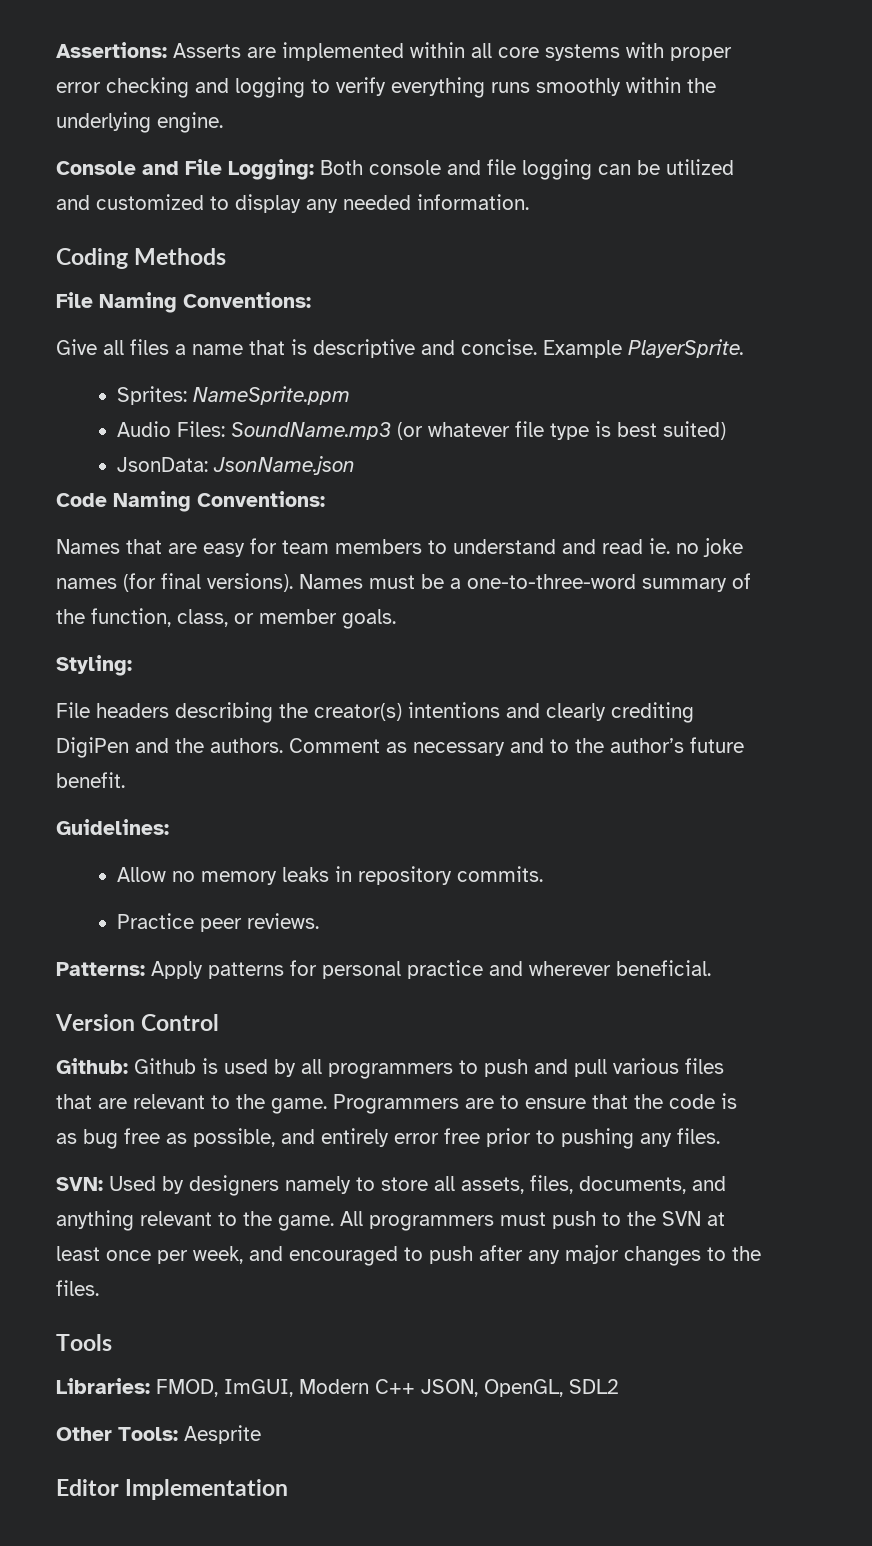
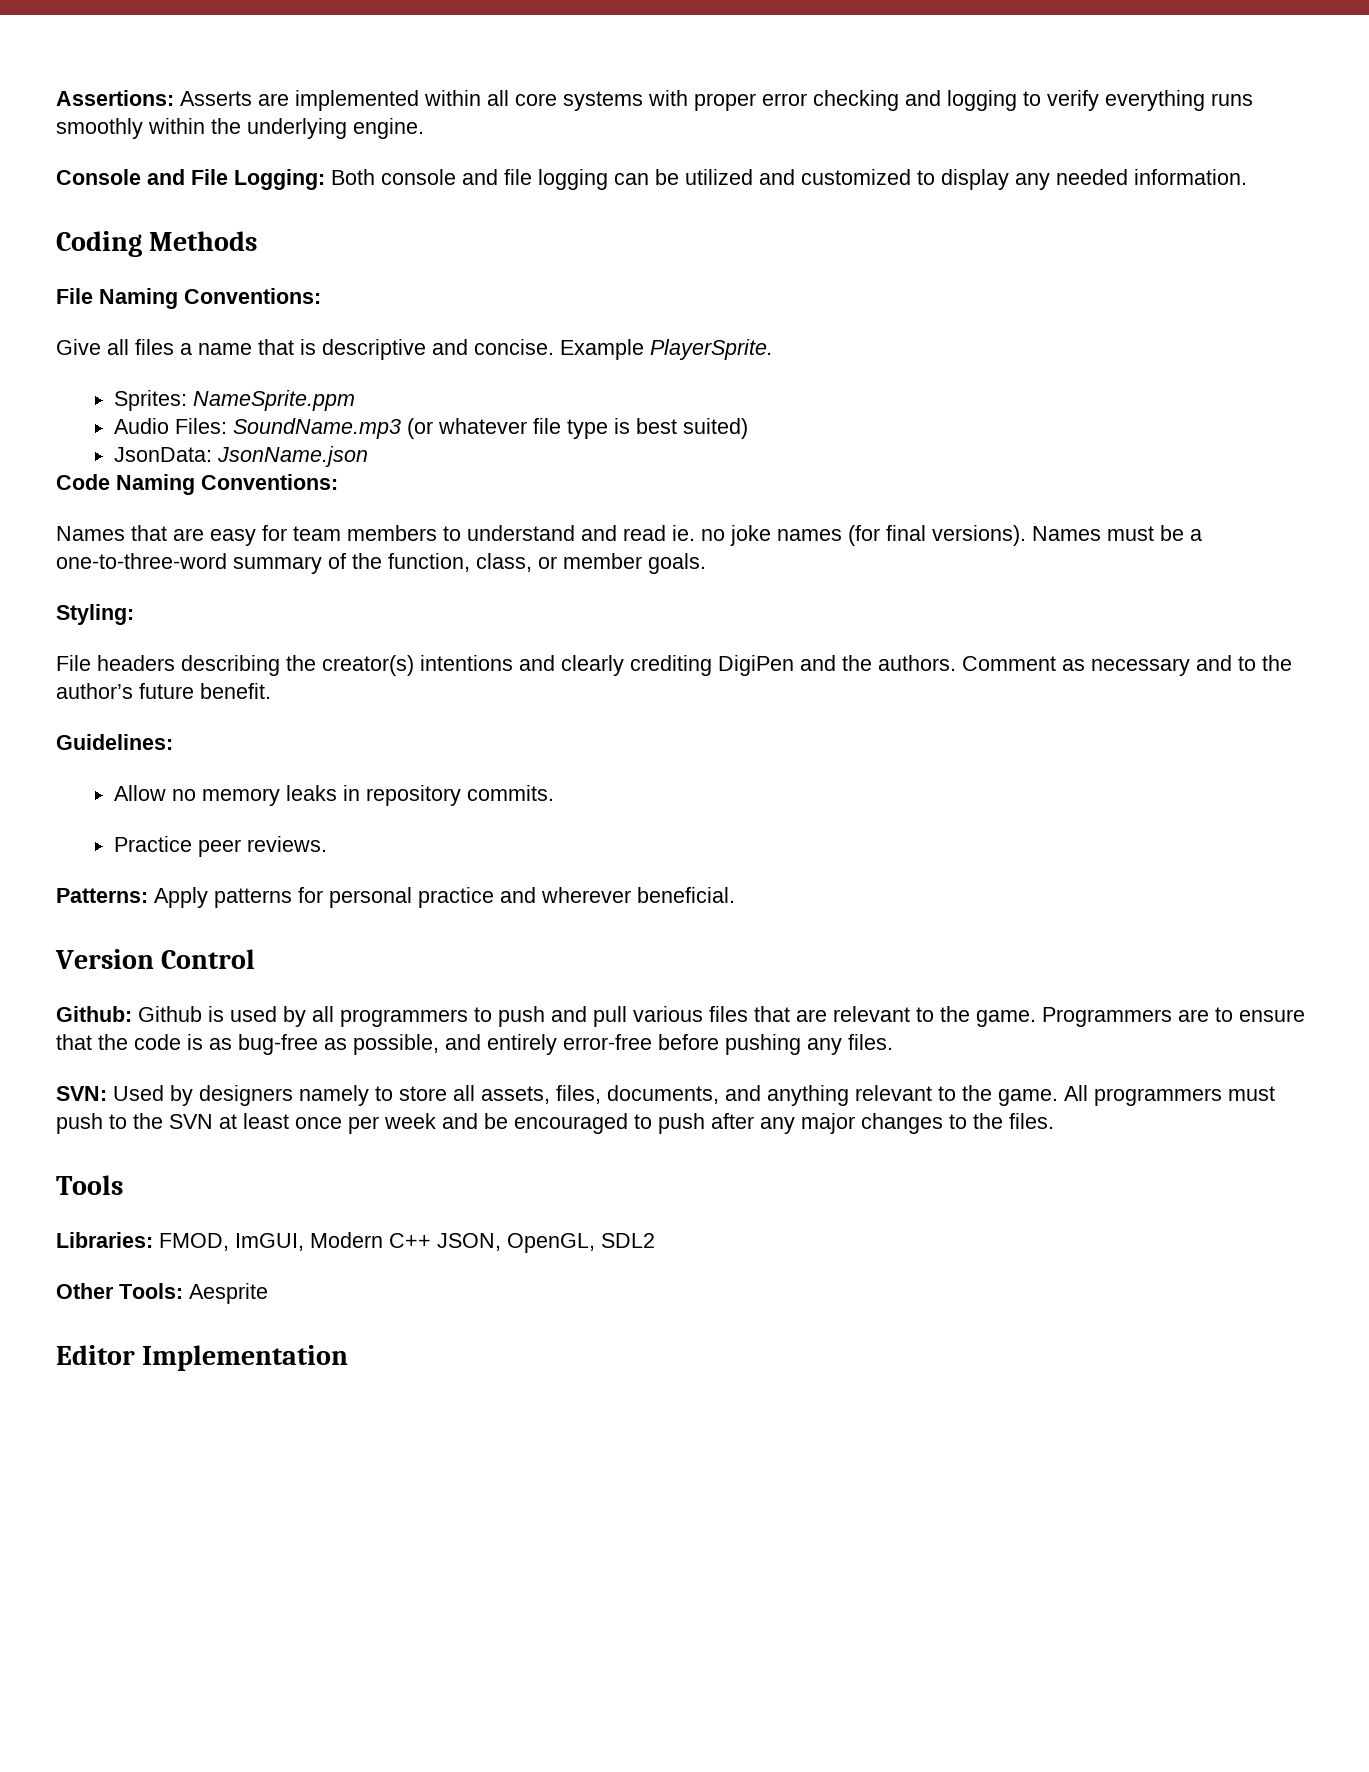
- Programmers are to ensure that the code is as bug free as possible, and entirely error free prior to pushing any files.
+ Programmers are to ensure that the code is as bug-free as possible, and entirely error-free before pushing any files.
- All programmers must push to the SVN at least once per week, and encouraged to push after any major changes to the files.
+ All programmers must push to the SVN at least once per week and be encouraged to push after any major changes to the files.

